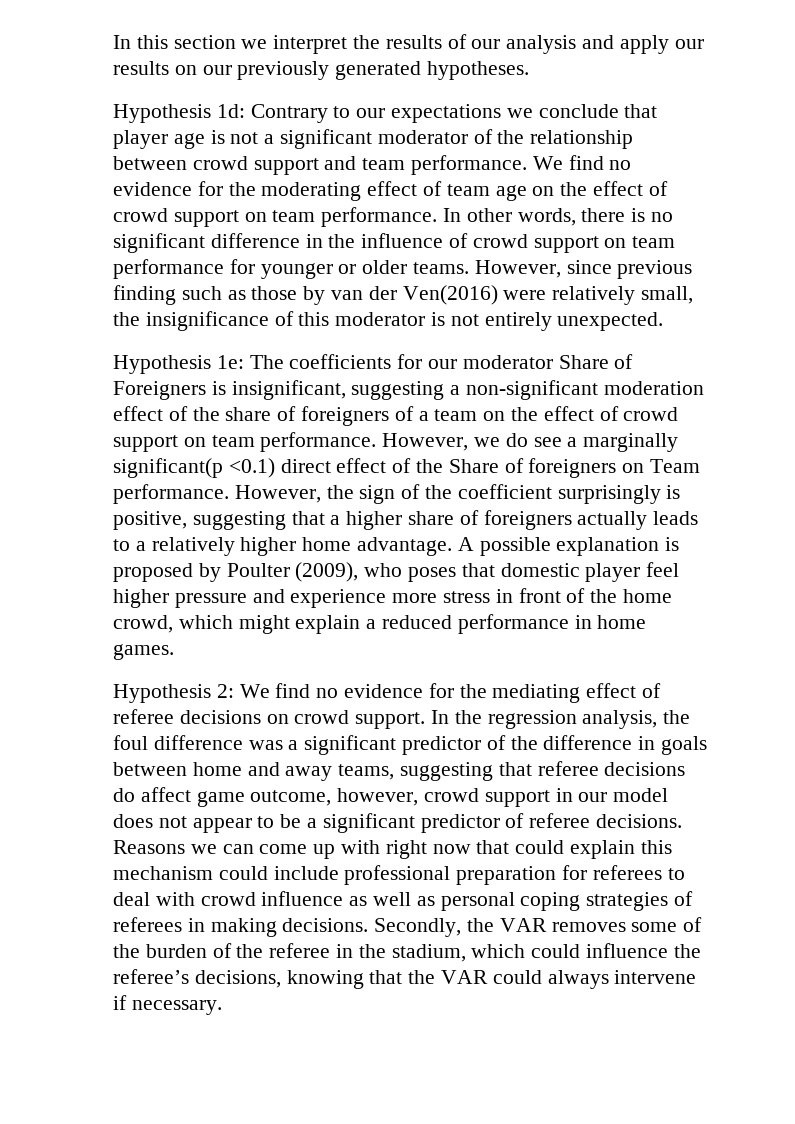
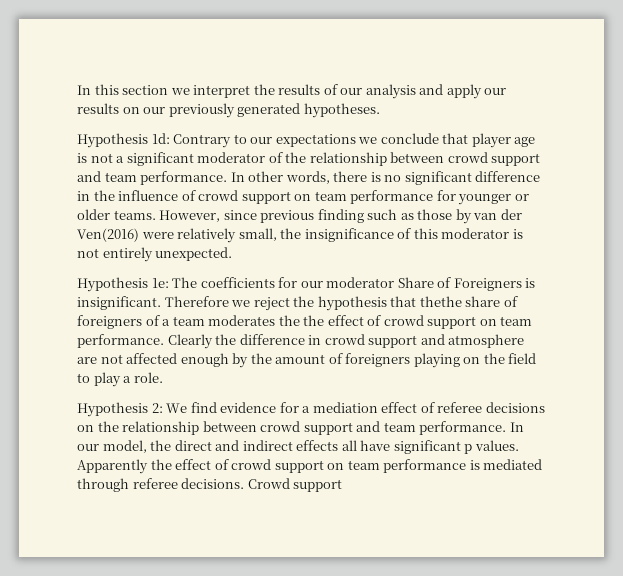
- We find no evidence for the moderating effect of team age on the effect of crowd support on team performance.
- Hypothesis 1e: The coefficients for our moderator Share of Foreigners is insignificant, suggesting a non-significant moderation effect of the share of foreigners of a team on the effect of crowd support on team performance. However, we do see a marginally significant(p <0.1) direct effect of the Share of foreigners on Team performance. However, the sign of the coefficient surprisingly is positive, suggesting that a higher share of foreigners actually leads to a relatively higher home advantage. A possible explanation is proposed by Poulter (2009), who poses that domestic player feel higher pressure and experience more stress in front of the home crowd, which might explain a reduced performance in home games.
+ Hypothesis 1e: The coefficients for our moderator Share of Foreigners is insignificant. Therefore we reject the hypothesis that thethe share of foreigners of a team moderates the the effect of crowd support on team performance. Clearly the difference in crowd support and atmosphere are not affected enough by the amount of foreigners playing on the field to play a role.
- Hypothesis 2: We find no evidence for the mediating effect of referee decisions on crowd support. In the regression analysis, the foul difference was a significant predictor of the difference in goals between home and away teams, suggesting that referee decisions do affect game outcome, however, crowd support in our model does not appear to be a significant predictor of referee decisions. Reasons we can come up with right now that could explain this mechanism could include professional preparation for referees to deal with crowd influence as well as personal coping strategies of referees in making decisions. Secondly, the VAR removes some of the burden of the referee in the stadium, which could influence the referee’s decisions, knowing that the VAR could always intervene if necessary.
+ Hypothesis 2: We find evidence for a mediation effect of referee decisions on the relationship between crowd support and team performance. In our model, the direct and indirect effects all have significant p values. Apparently the effect of crowd support on team performance is mediated through referee decisions. Crowd support

